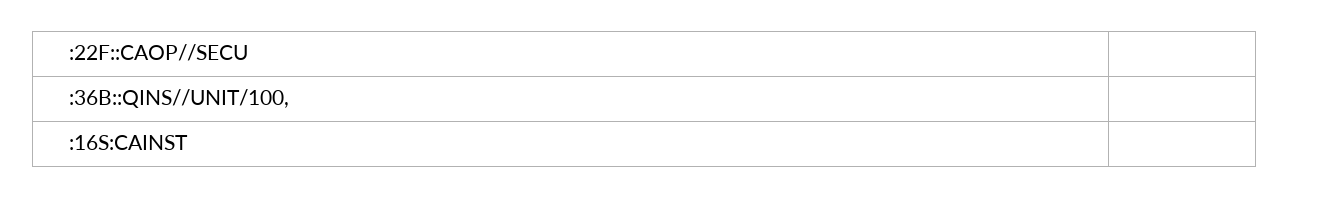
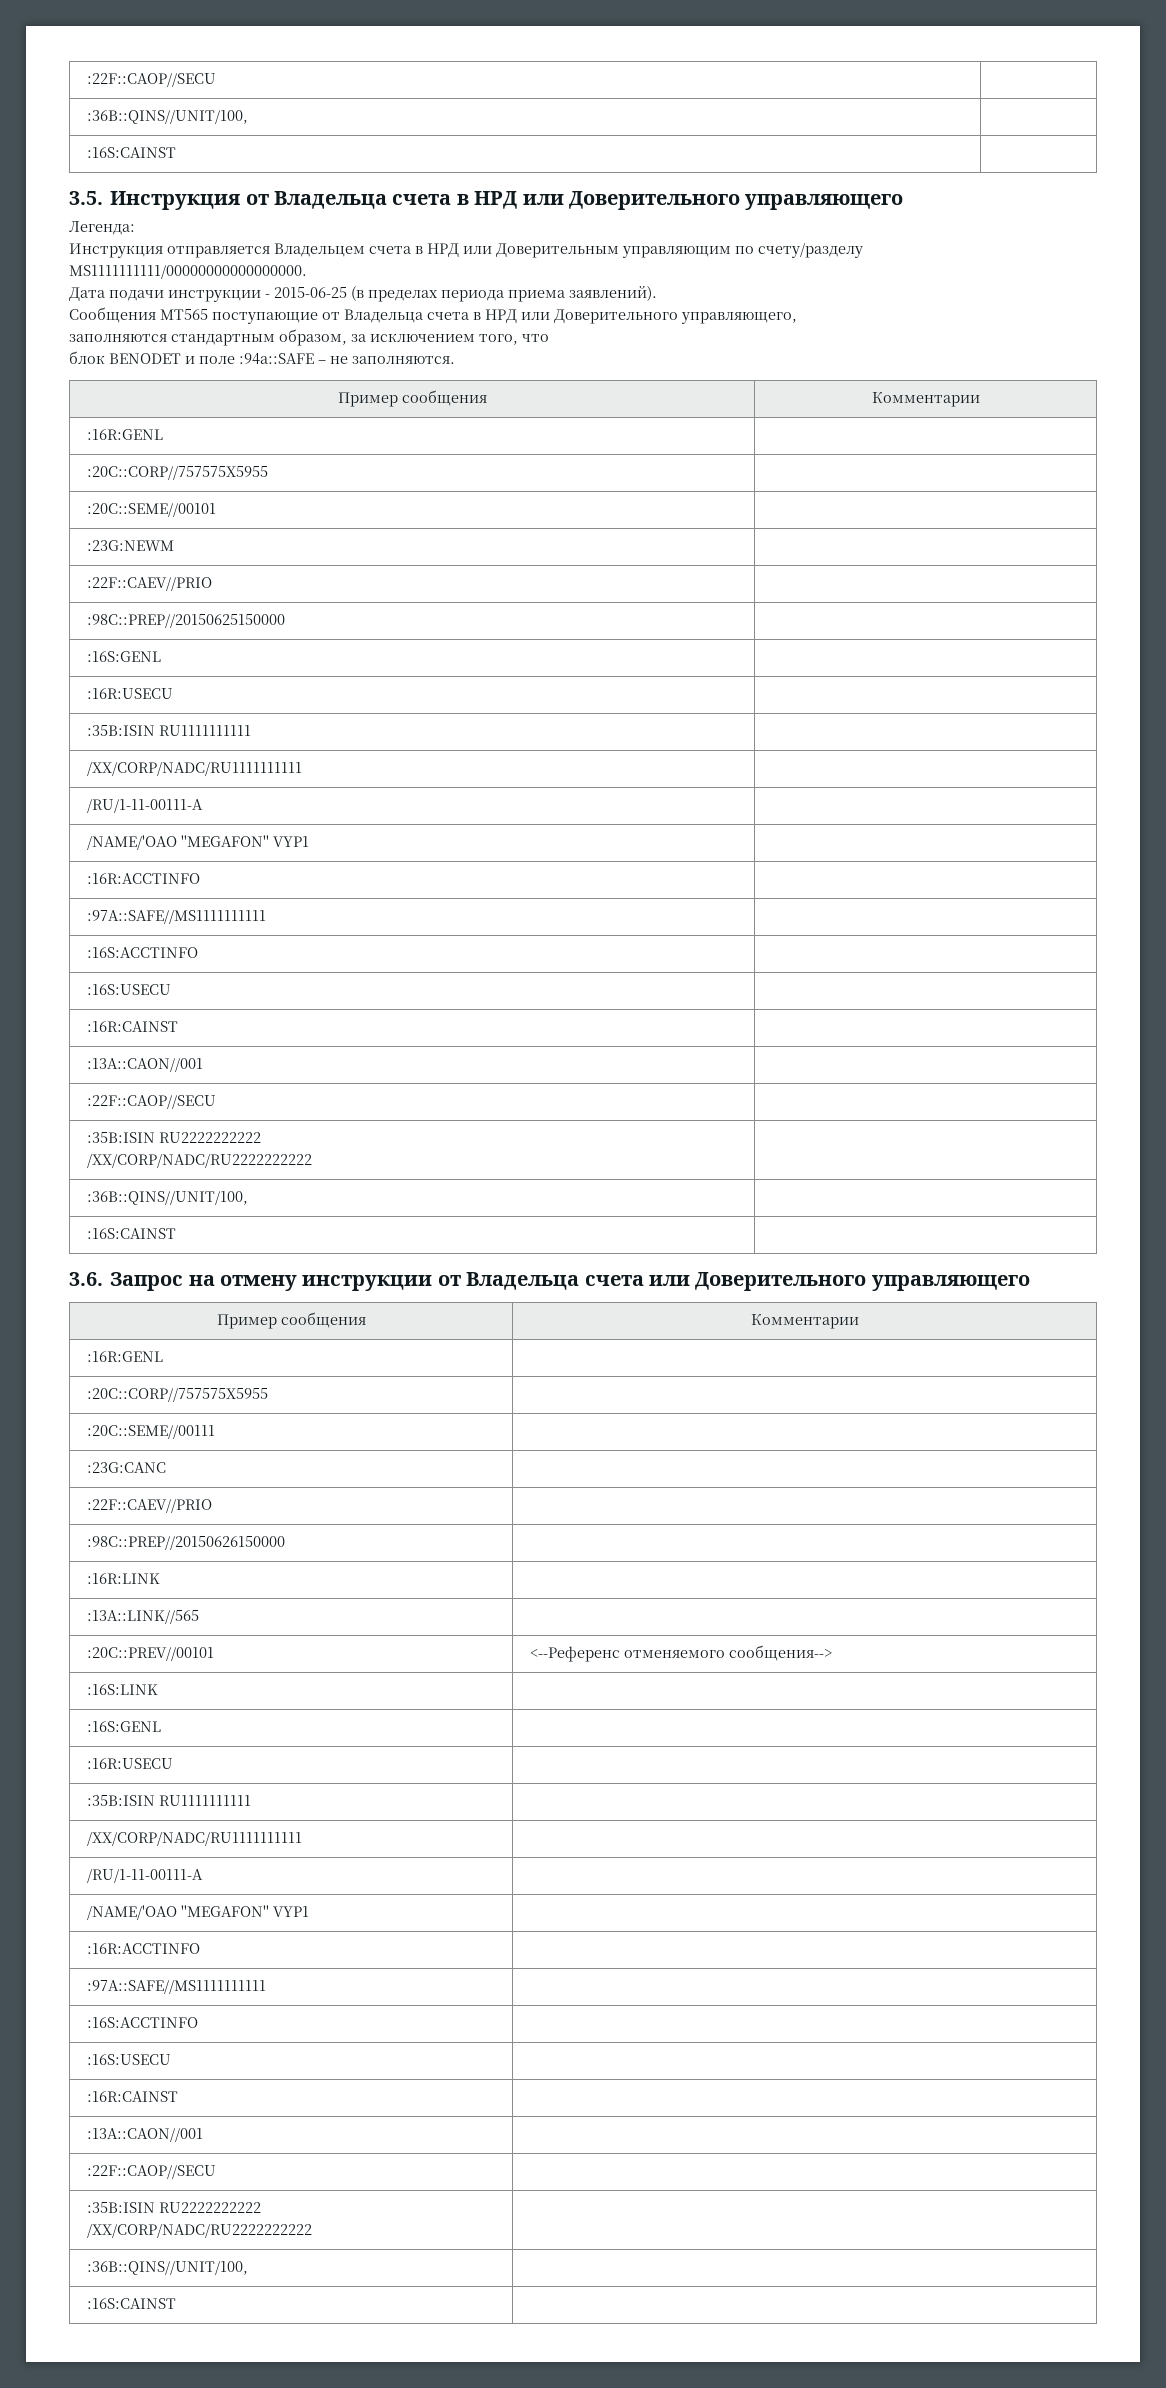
+ 3.5. Инструкция от Владельца счета в НРД или Доверительного управляющего
+ Легенда:
+ Инструкция отправляется Владельцем счета в НРД или Доверительным управляющим по счету/разделу MS1111111111/00000000000000000.
+ Дата подачи инструкции - 2015-06-25 (в пределах периода приема заявлений).
+ Сообщения МТ565 поступающие от Владельца счета в НРД или Доверительного управляющего,
+ заполняются стандартным образом, за исключением того, что
+ блок BENODET и поле :94а::SAFE – не заполняются.
+ Пример сообщения | Комментарии
+ :16R:GENL |
+ :20C::CORP//757575X5955 |
+ :20C::SEME//00101 |
+ :23G:NEWM |
+ :22F::CAEV//PRIO |
+ :98C::PREP//20150625150000 |
+ :16S:GENL |
+ :16R:USECU |
+ :35B:ISIN RU1111111111 |
+ /XX/CORP/NADC/RU1111111111 |
+ /RU/1-11-00111-A |
+ /NAME/'OAO ''MEGAFON'' VYP1 |
+ :16R:ACCTINFO |
+ :97A::SAFE//MS1111111111 |
+ :16S:ACCTINFO |
+ :16S:USECU |
+ :16R:CAINST |
+ :13A::CAON//001 |
+ :22F::CAOP//SECU |
+ :35B:ISIN RU2222222222
+ /XX/CORP/NADC/RU2222222222 |
+ :36B::QINS//UNIT/100, |
+ :16S:CAINST |
+ 3.6. Запрос на отмену инструкции от Владельца счета или Доверительного управляющего
+ Пример сообщения | Комментарии
+ :16R:GENL |
+ :20C::CORP//757575X5955 |
+ :20C::SEME//00111 |
+ :23G:CANC |
+ :22F::CAEV//PRIO |
+ :98C::PREP//20150626150000 |
+ :16R:LINK |
+ :13A::LINK//565 |
+ :20C::PREV//00101 | <--Референс отменяемого сообщения-->
+ :16S:LINK |
+ :16S:GENL |
+ :16R:USECU |
+ :35B:ISIN RU1111111111 |
+ /XX/CORP/NADC/RU1111111111 |
+ /RU/1-11-00111-A |
+ /NAME/'OAO ''MEGAFON'' VYP1 |
+ :16R:ACCTINFO |
+ :97A::SAFE//MS1111111111 |
+ :16S:ACCTINFO |
+ :16S:USECU |
+ :16R:CAINST |
+ :13A::CAON//001 |
+ :22F::CAOP//SECU |
+ :35B:ISIN RU2222222222
+ /XX/CORP/NADC/RU2222222222 |
+ :36B::QINS//UNIT/100, |
+ :16S:CAINST |

